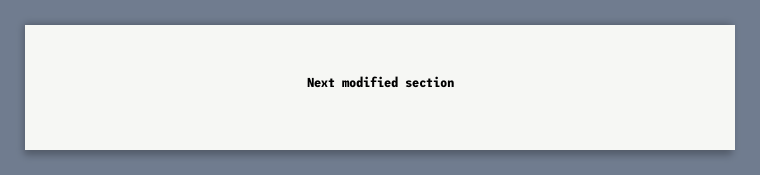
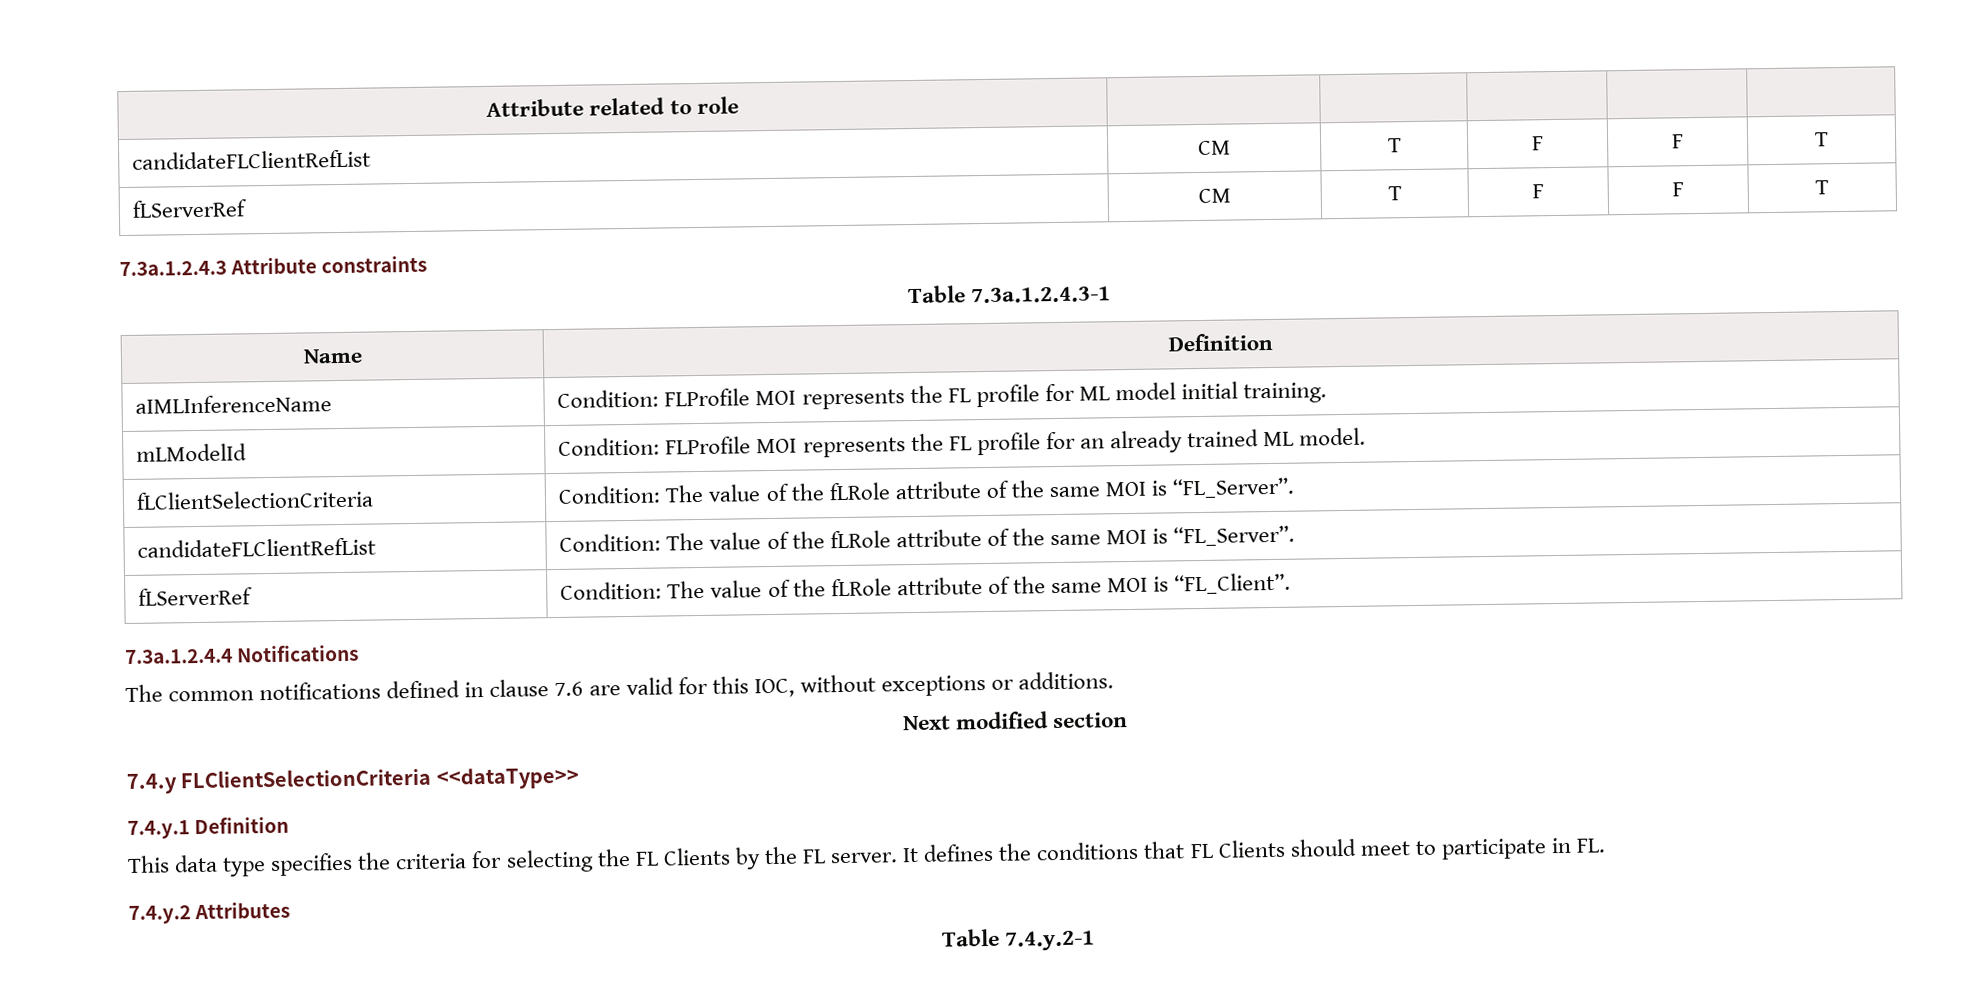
+ Attribute related to role | | | | |
+ candidateFLClientRefList | CM | T | F | F | T
+ fLServerRef | CM | T | F | F | T
+ 7.3a.1.2.4.3 Attribute constraints
+ Table 7.3a.1.2.4.3-1
+ Name | Definition
+ aIMLInferenceName | Condition: FLProfile MOI represents the FL profile for ML model initial training.
+ mLModelId | Condition: FLProfile MOI represents the FL profile for an already trained ML model.
+ fLClientSelectionCriteria | Condition: The value of the fLRole attribute of the same MOI is “FL_Server”.
+ candidateFLClientRefList | Condition: The value of the fLRole attribute of the same MOI is “FL_Server”.
+ fLServerRef | Condition: The value of the fLRole attribute of the same MOI is “FL_Client”.
+ 7.3a.1.2.4.4 Notifications
+ The common notifications defined in clause 7.6 are valid for this IOC, without exceptions or additions.
  Next modified section
+ 7.4.y FLClientSelectionCriteria <<dataType>>
+ 7.4.y.1 Definition
+ This data type specifies the criteria for selecting the FL Clients by the FL server. It defines the conditions that FL Clients should meet to participate in FL.
+ 7.4.y.2 Attributes
+ Table 7.4.y.2-1

